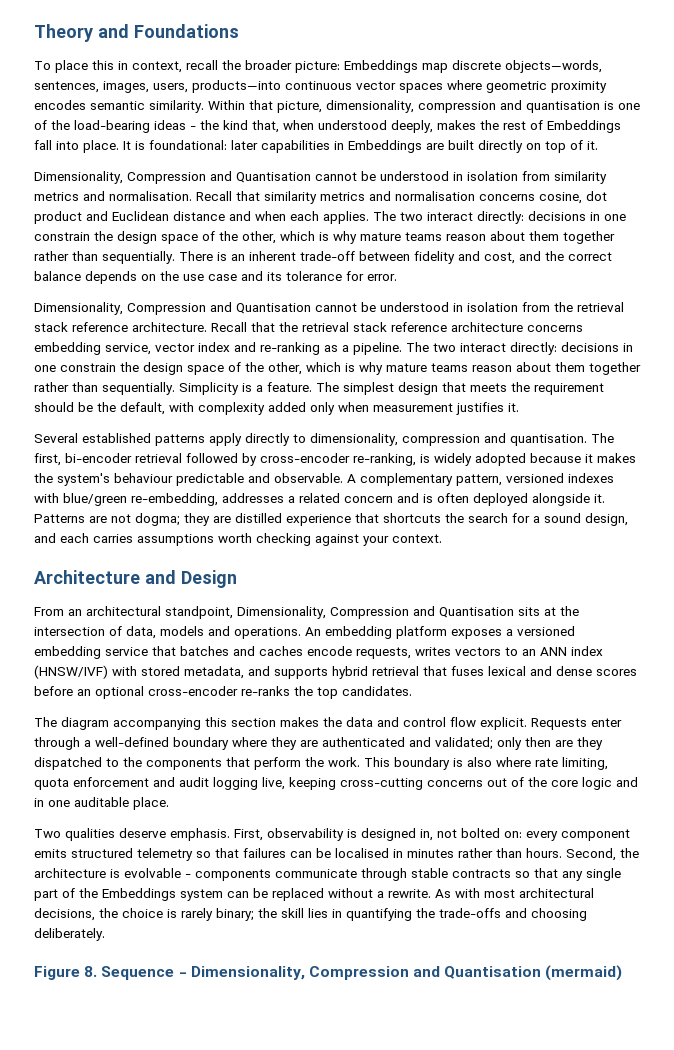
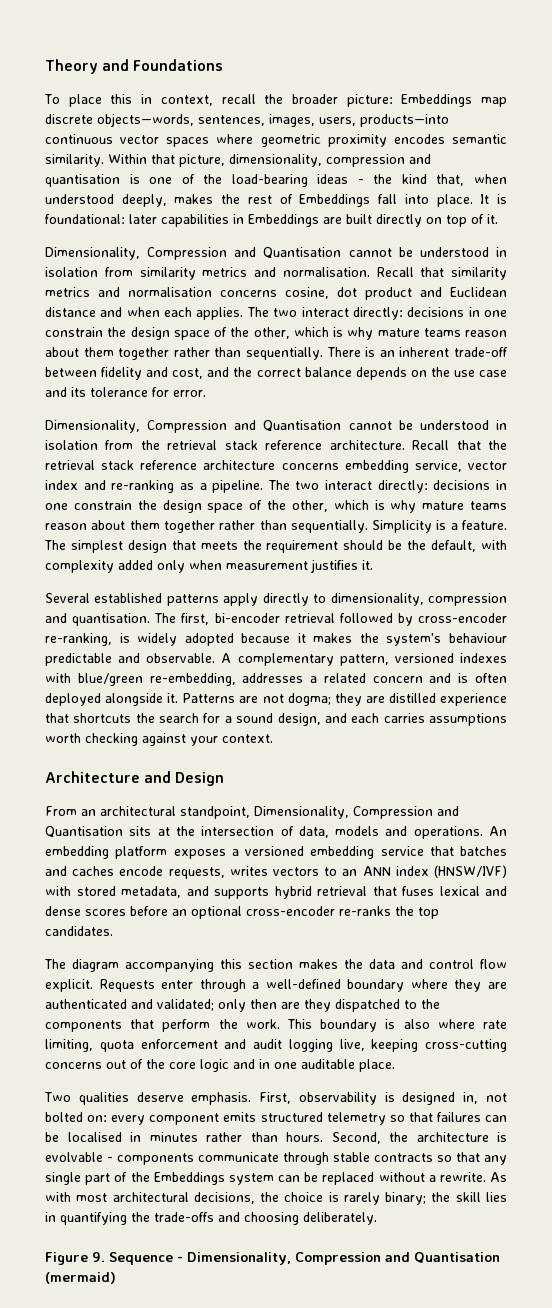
- Figure 8. Sequence - Dimensionality, Compression and Quantisation (mermaid)
+ Figure 9. Sequence - Dimensionality, Compression and Quantisation (mermaid)

